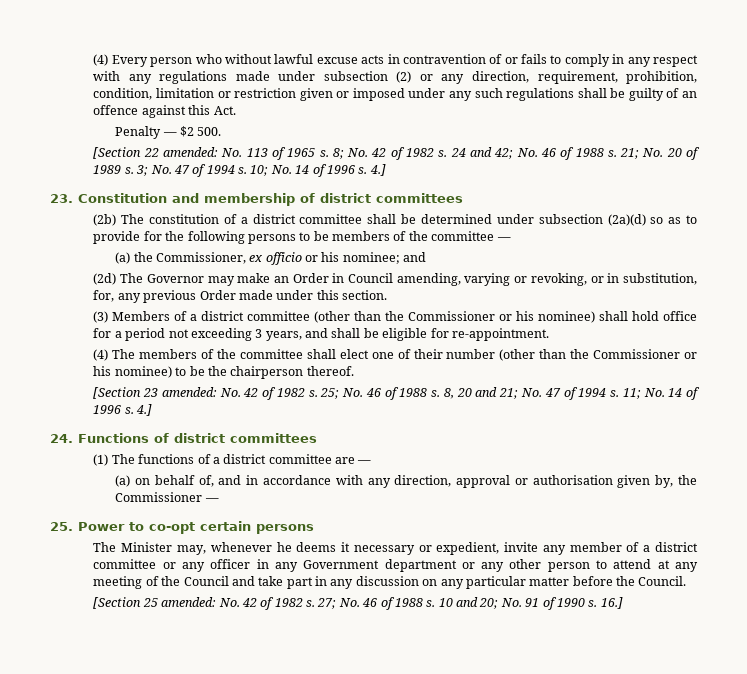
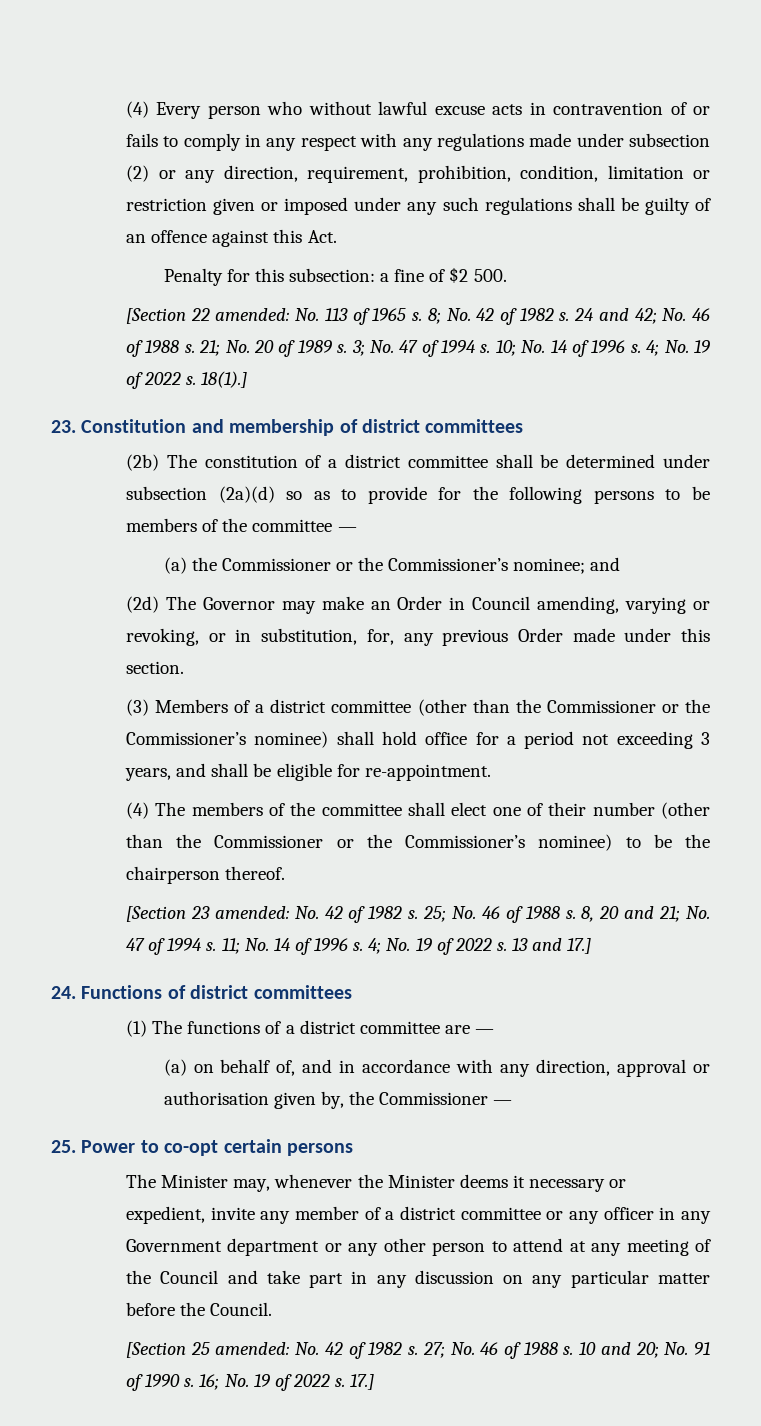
- Penalty — $2 500.
+ Penalty for this subsection: a fine of $2 500.
- 10; No. 14 of 1996 s. 4.]
+ 10; No. 14 of 1996 s. 4; No. 19 of 2022 s. 18(1).]
- (a) the Commissioner, ex officio or his nominee; and
+ (a) the Commissioner or the Commissioner’s nominee; and
- (3) Members of a district committee (other than the Commissioner or his nominee) shall hold office for a period not exceeding 3 years, and shall be eligible for re-appointment.
+ (3) Members of a district committee (other than the Commissioner or the Commissioner’s nominee) shall hold office for a period not exceeding 3 years, and shall be eligible for re-appointment.
- (4) The members of the committee shall elect one of their number (other than the Commissioner or his nominee) to be the chairperson thereof.
+ (4) The members of the committee shall elect one of their number (other than the Commissioner or the Commissioner’s nominee) to be the chairperson thereof.
- 11; No. 14 of 1996 s. 4.]
+ 11; No. 14 of 1996 s. 4; No. 19 of 2022 s. 13 and 17.]
- The Minister may, whenever he deems it necessary or expedient, invite any member of a district committee or any officer in any Government department or any other person to attend at any meeting of the Council and take part in any discussion on any particular matter before the Council.
+ The Minister may, whenever the Minister deems it necessary or expedient, invite any member of a district committee or any officer in any Government department or any other person to attend at any meeting of the Council and take part in any discussion on any particular matter before the Council.
- 16.]
+ 16; No. 19 of 2022 s. 17.]

